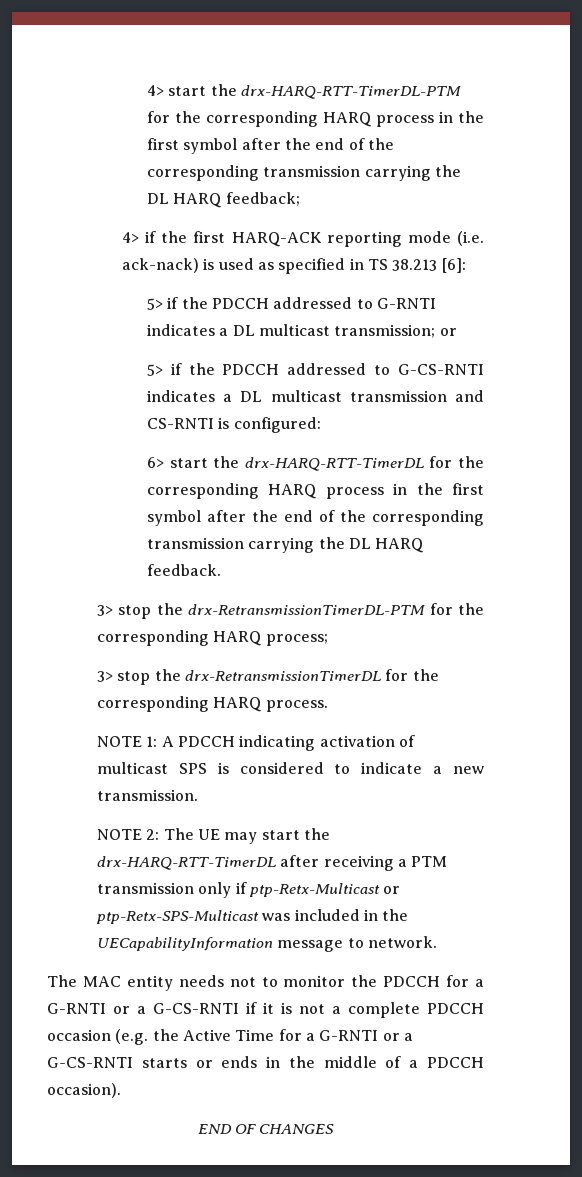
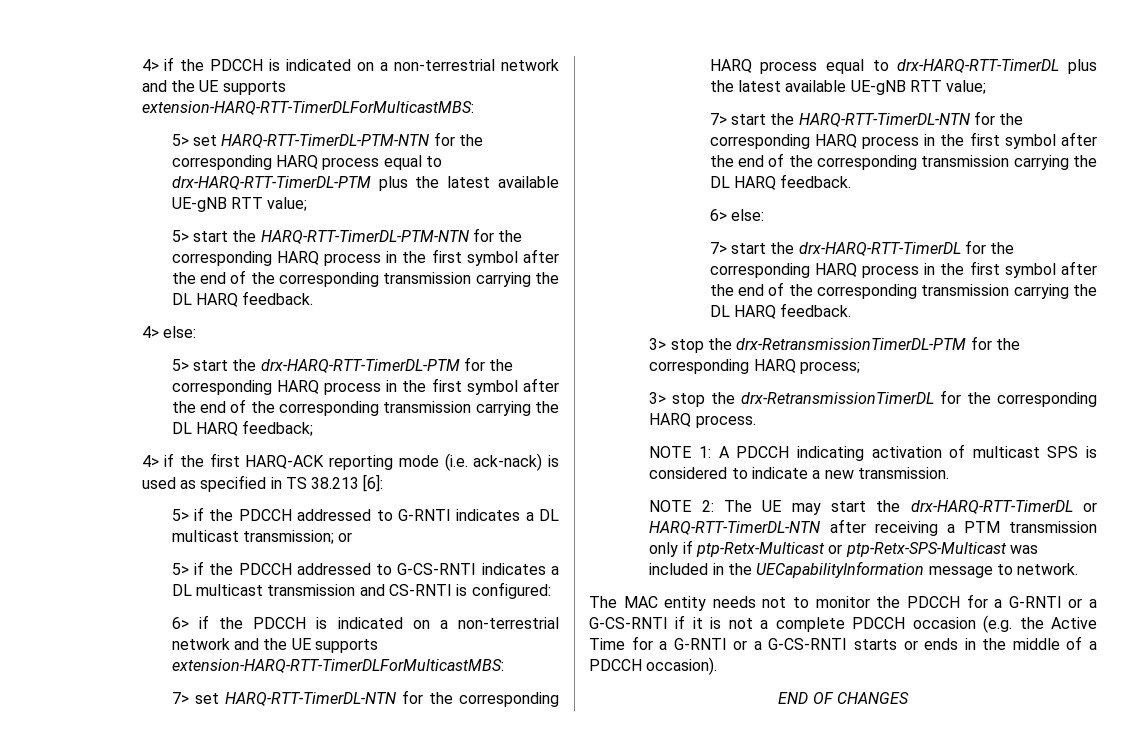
- 4> start the drx-HARQ-RTT-TimerDL-PTM for the corresponding HARQ process in the first symbol after the end of the corresponding transmission carrying the DL HARQ feedback;
+ 4> if the PDCCH is indicated on a non-terrestrial network and the UE supports extension-HARQ-RTT-TimerDLForMulticastMBS:
+ 5> set HARQ-RTT-TimerDL-PTM-NTN for the corresponding HARQ process equal to drx-HARQ-RTT-TimerDL-PTM plus the latest available UE-gNB RTT value;
+ 5> start the HARQ-RTT-TimerDL-PTM-NTN for the corresponding HARQ process in the first symbol after the end of the corresponding transmission carrying the DL HARQ feedback.
+ 4> else:
+ 5> start the drx-HARQ-RTT-TimerDL-PTM for the corresponding HARQ process in the first symbol after the end of the corresponding transmission carrying the DL HARQ feedback;
- 6> start the drx-HARQ-RTT-TimerDL for the corresponding HARQ process in the first symbol after the end of the corresponding transmission carrying the DL HARQ feedback.
+ 6> if the PDCCH is indicated on a non-terrestrial network and the UE supports extension-HARQ-RTT-TimerDLForMulticastMBS:
+ 7> set HARQ-RTT-TimerDL-NTN for the corresponding HARQ process equal to drx-HARQ-RTT-TimerDL plus the latest available UE-gNB RTT value;
+ 7> start the HARQ-RTT-TimerDL-NTN for the corresponding HARQ process in the first symbol after the end of the corresponding transmission carrying the DL HARQ feedback.
+ 6> else:
+ 7> start the drx-HARQ-RTT-TimerDL for the corresponding HARQ process in the first symbol after the end of the corresponding transmission carrying the DL HARQ feedback.
- NOTE 2: The UE may start the drx-HARQ-RTT-TimerDL after receiving a PTM transmission only if ptp-Retx-Multicast or ptp-Retx-SPS-Multicast was included in the UECapabilityInformation message to network.
+ NOTE 2: The UE may start the drx-HARQ-RTT-TimerDL or HARQ-RTT-TimerDL-NTN after receiving a PTM transmission only if ptp-Retx-Multicast or ptp-Retx-SPS-Multicast was included in the UECapabilityInformation message to network.

